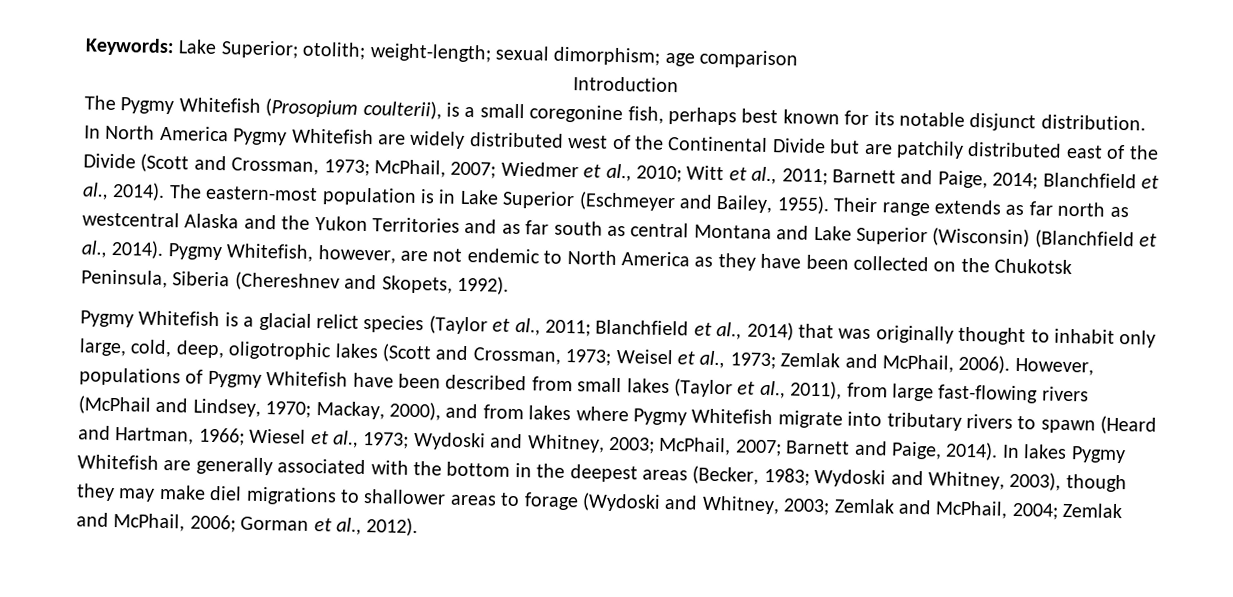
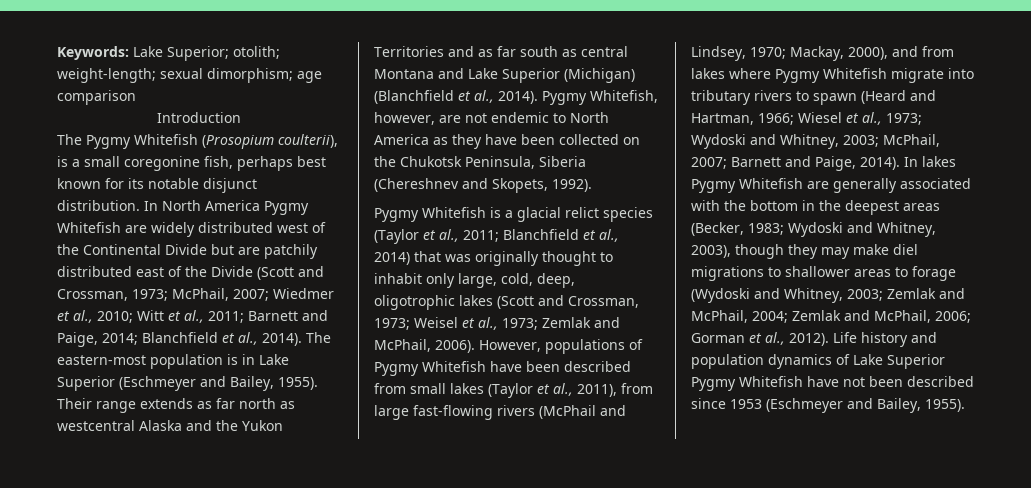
- Their range extends as far north as westcentral Alaska and the Yukon Territories and as far south as central Montana and Lake Superior (Wisconsin) (Blanchfield et al., 2014).
+ Their range extends as far north as westcentral Alaska and the Yukon Territories and as far south as central Montana and Lake Superior (Michigan) (Blanchfield et al., 2014).
+ Life history and population dynamics of Lake Superior Pygmy Whitefish have not been described since 1953 (Eschmeyer and Bailey, 1955).

